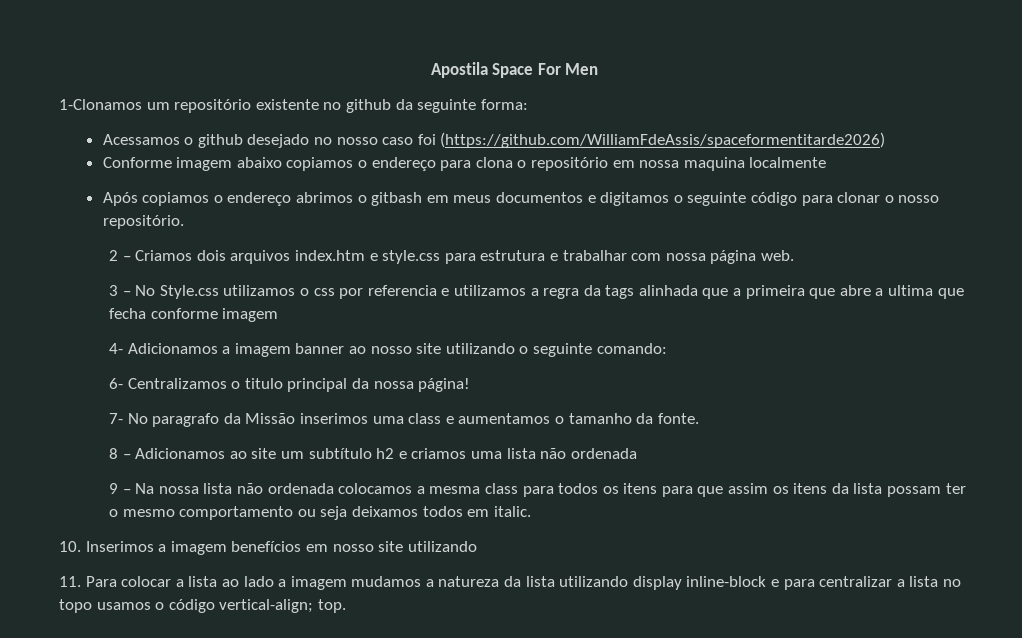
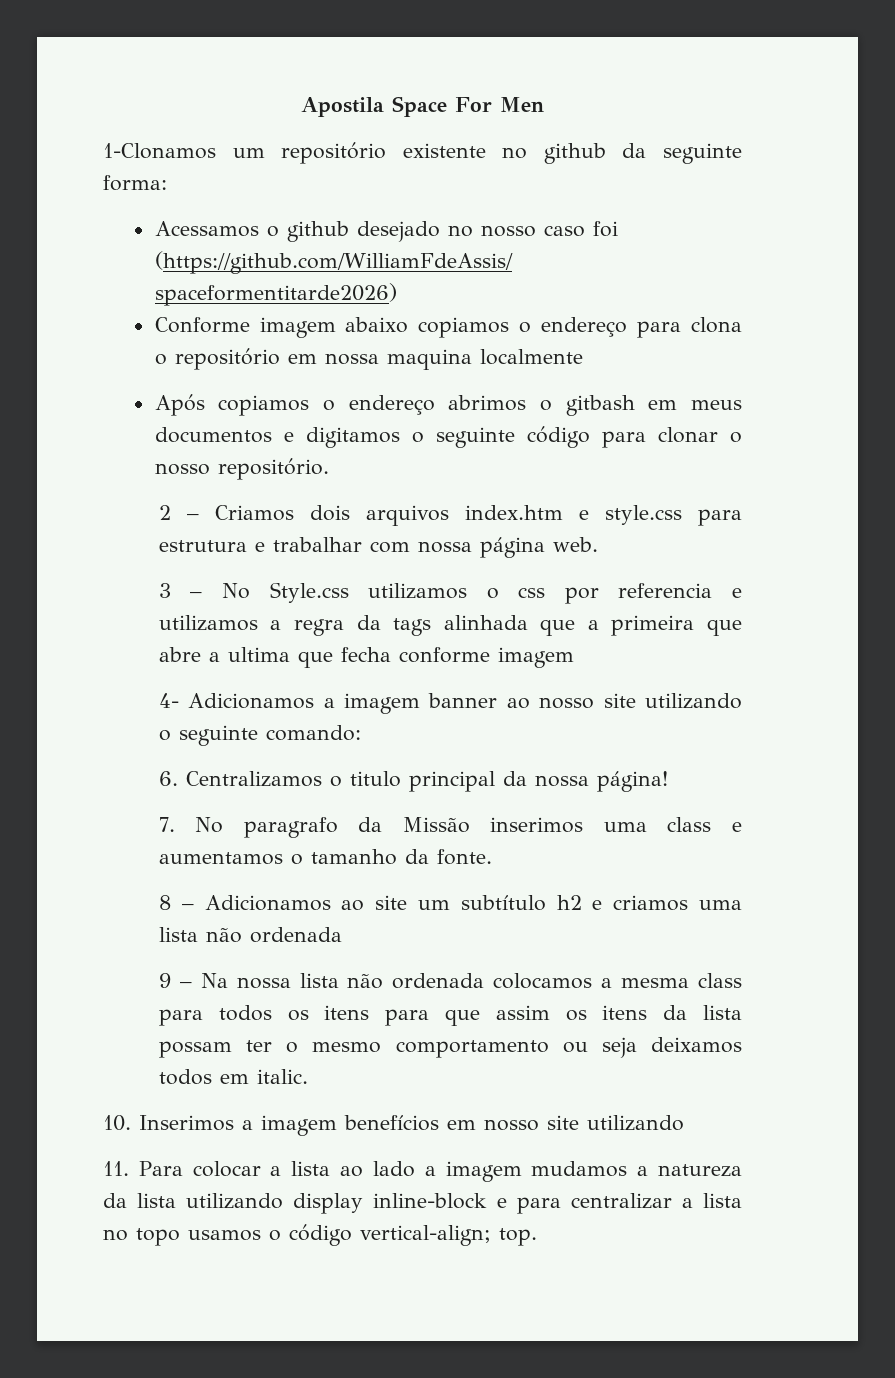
- 6- Centralizamos o titulo principal da nossa página!
+ 6. Centralizamos o titulo principal da nossa página!
- 7- No paragrafo da Missão inserimos uma class e aumentamos o tamanho da fonte.
+ 7. No paragrafo da Missão inserimos uma class e aumentamos o tamanho da fonte.

